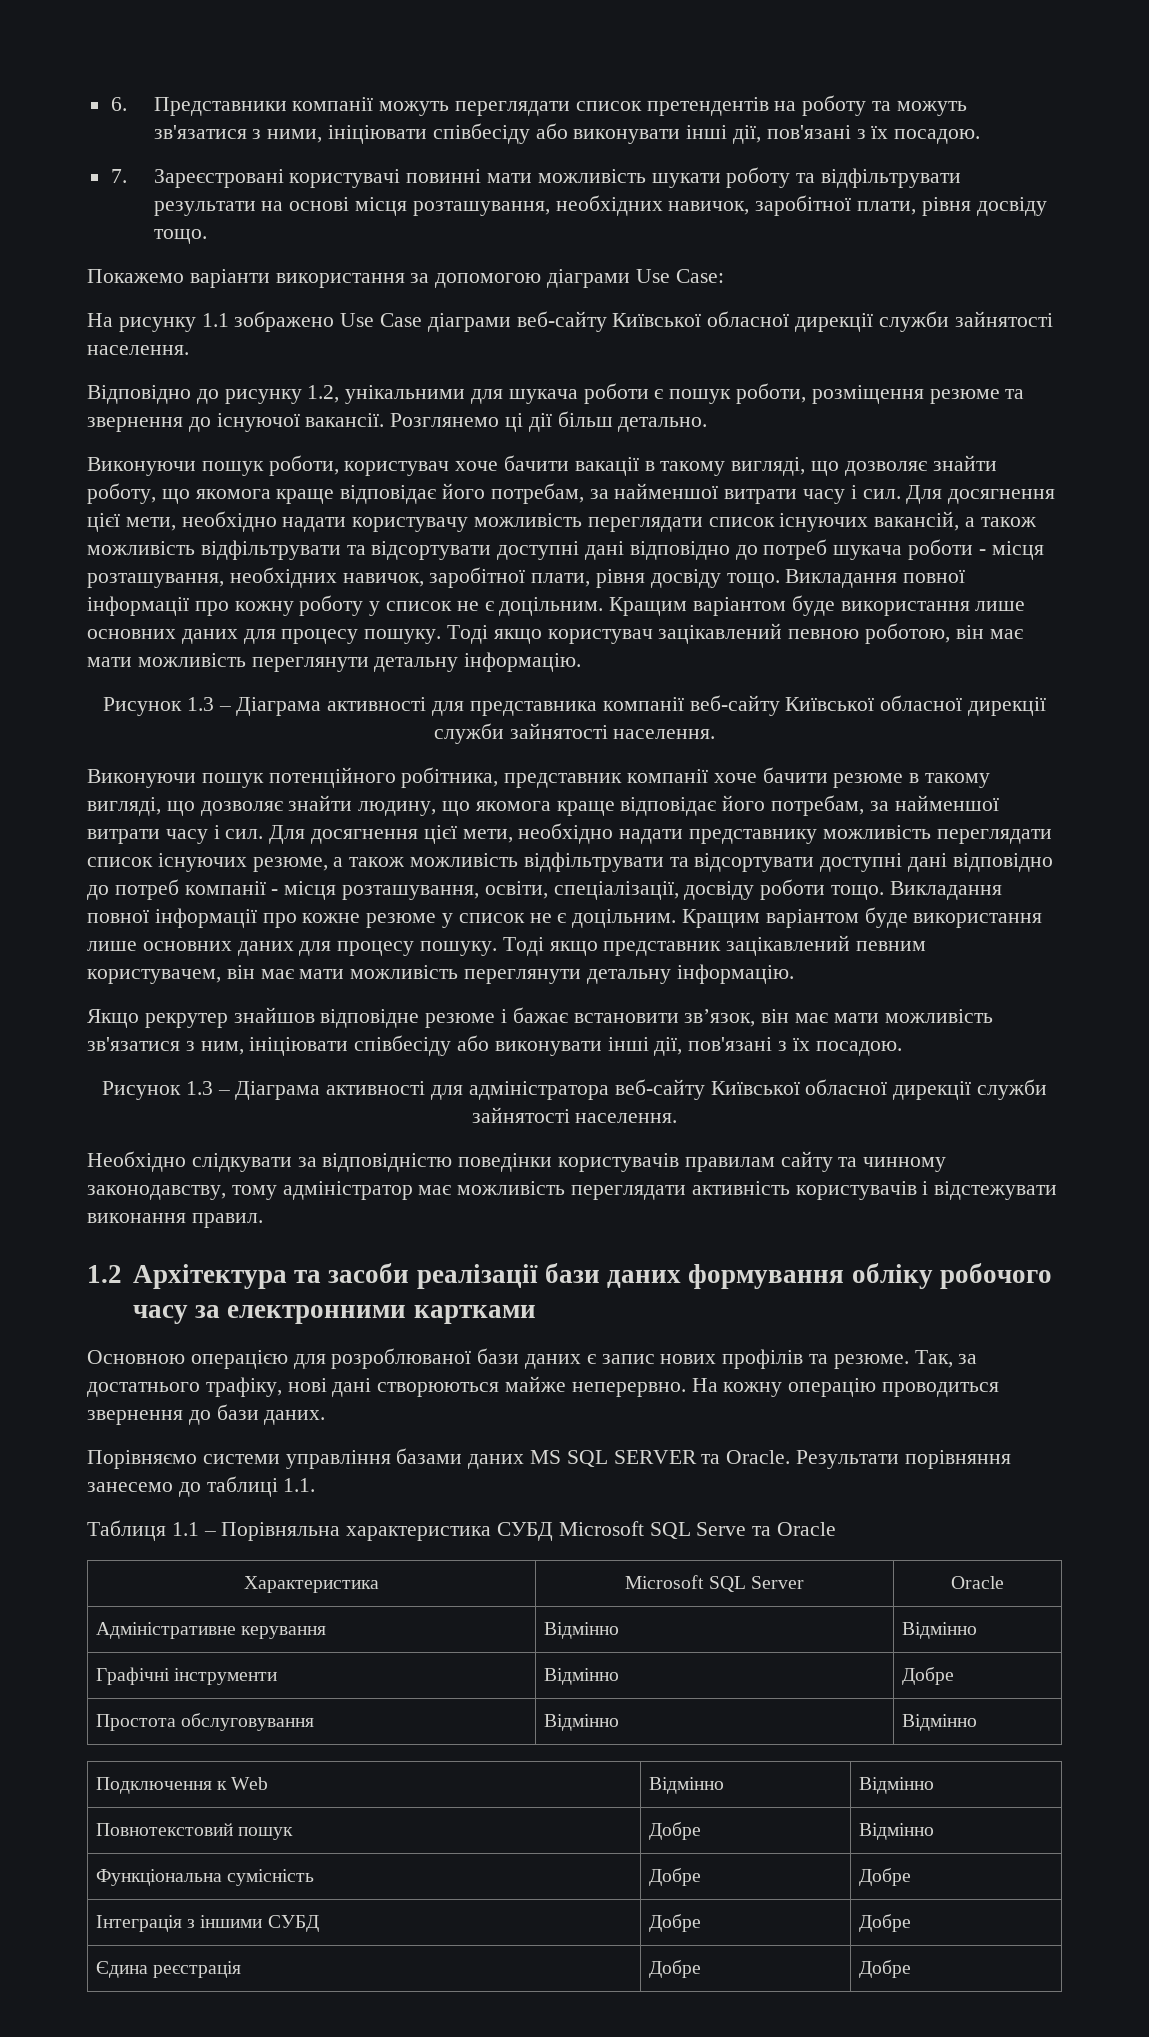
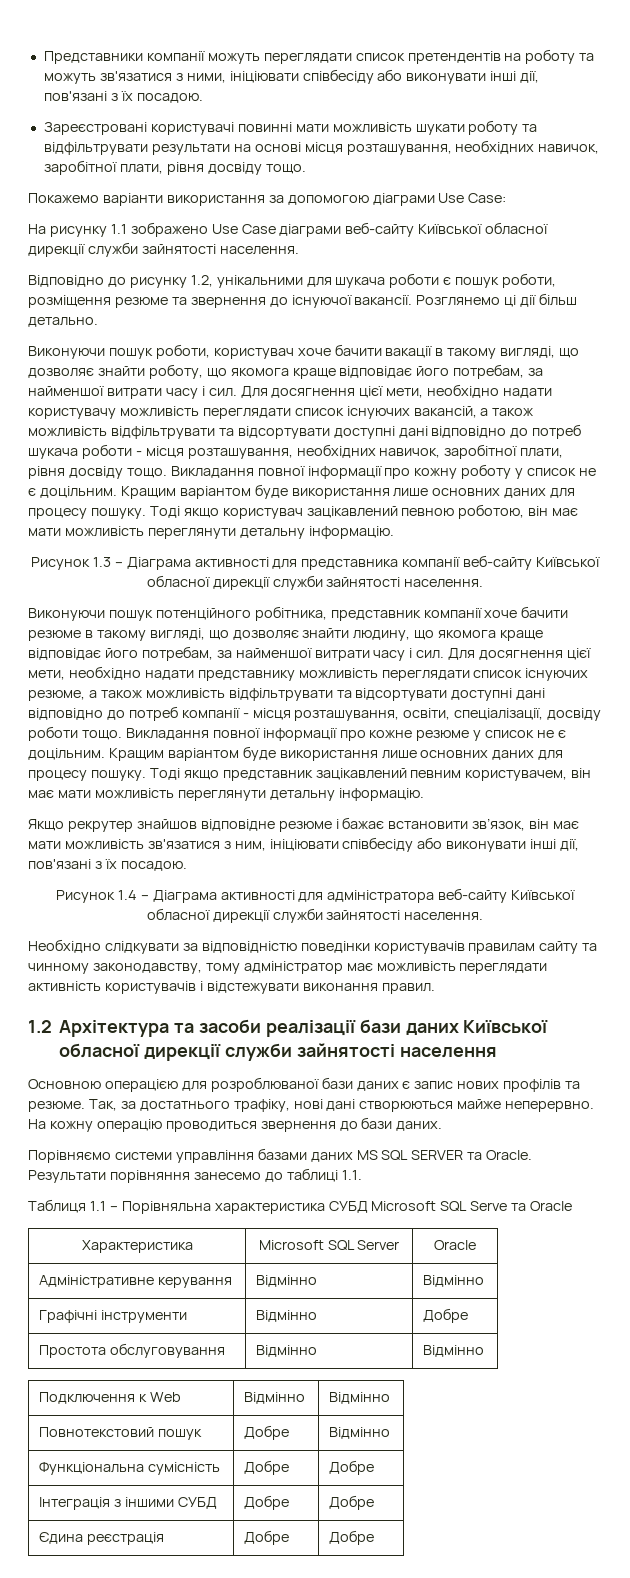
- 6. Представники компанії можуть переглядати список претендентів на роботу та можуть зв'язатися з ними, ініціювати співбесіду або виконувати інші дії, пов'язані з їх посадою.
+ Представники компанії можуть переглядати список претендентів на роботу та можуть зв'язатися з ними, ініціювати співбесіду або виконувати інші дії, пов'язані з їх посадою.
- 7. Зареєстровані користувачі повинні мати можливість шукати роботу та відфільтрувати результати на основі місця розташування, необхідних навичок, заробітної плати, рівня досвіду тощо.
+ Зареєстровані користувачі повинні мати можливість шукати роботу та відфільтрувати результати на основі місця розташування, необхідних навичок, заробітної плати, рівня досвіду тощо.
- Рисунок 1.3 – Діаграма активності для адміністратора веб-сайту Київської обласної дирекції служби зайнятості населення.
+ Рисунок 1.4 – Діаграма активності для адміністратора веб-сайту Київської обласної дирекції служби зайнятості населення.
- 1.2 Архітектура та засоби реалізації бази даних формування обліку робочого часу за електронними картками
+ 1.2 Архітектура та засоби реалізації бази даних Київської обласної дирекції служби зайнятості населення

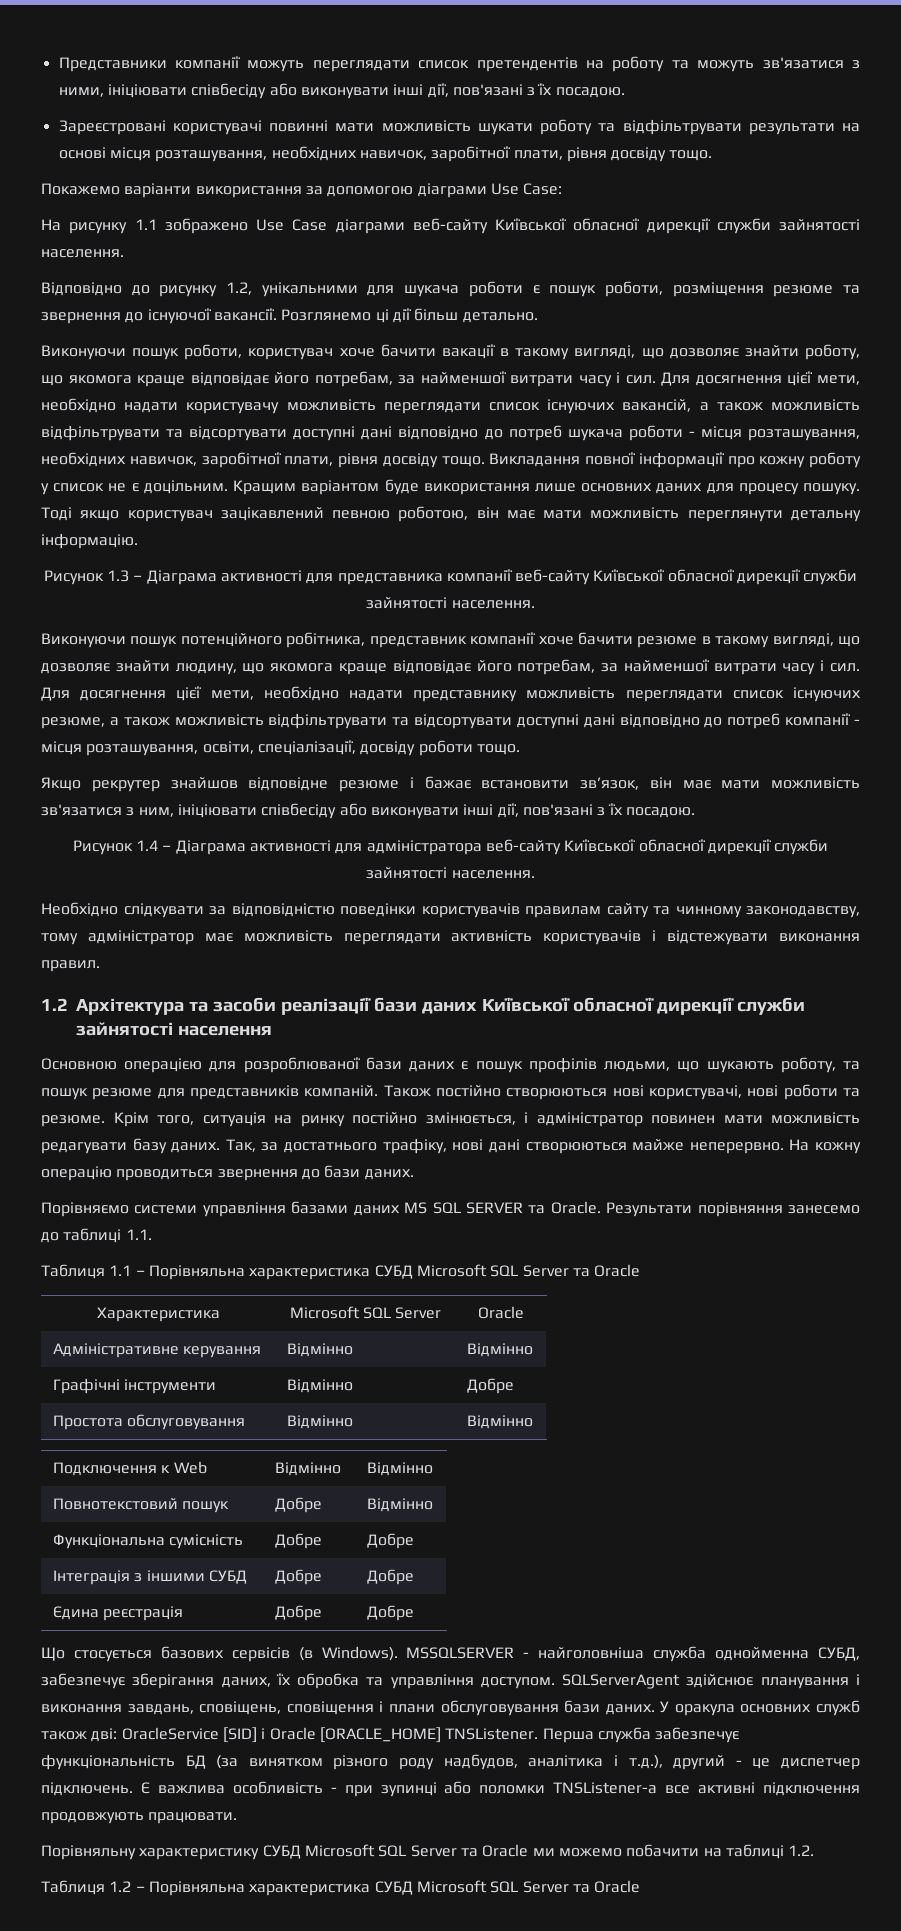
- Викладання повної інформації про кожне резюме у список не є доцільним. Кращим варіантом буде використання лише основних даних для процесу пошуку. Тоді якщо представник зацікавлений певним користувачем, він має мати можливість переглянути детальну інформацію.
- Основною операцією для розроблюваної бази даних є запис нових профілів та резюме.
+ Основною операцією для розроблюваної бази даних є пошук профілів людьми, що шукають роботу, та пошук резюме для представників компаній. Також постійно створюються нові користувачі, нові роботи та резюме. Крім того, ситуація на ринку постійно змінюється, і адміністратор повинен мати можливість редагувати базу даних.
- Таблиця 1.1 – Порівняльна характеристика СУБД Microsoft SQL Serve та Oracle
+ Таблиця 1.1 – Порівняльна характеристика СУБД Microsoft SQL Server та Oracle
+ Що стосується базових сервісів (в Windows). MSSQLSERVER - найголовніша служба однойменна СУБД, забезпечує зберігання даних, їх обробка та управління доступом. SQLServerAgent здійснює планування і виконання завдань, сповіщень, сповіщення і плани обслуговування бази даних. У оракула основних служб також дві: OracleService [SID] і Oracle [ORACLE_HOME] TNSListener. Перша служба забезпечує функціональність БД (за винятком різного роду надбудов, аналітика і т.д.), другий - це диспетчер підключень. Є важлива особливість - при зупинці або поломки TNSListener-а все активні підключення продовжують працювати.
+ Порівняльну характеристику СУБД Microsoft SQL Server та Oracle ми можемо побачити на таблиці 1.2.
+ Таблиця 1.2 – Порівняльна характеристика СУБД Microsoft SQL Server та Oracle

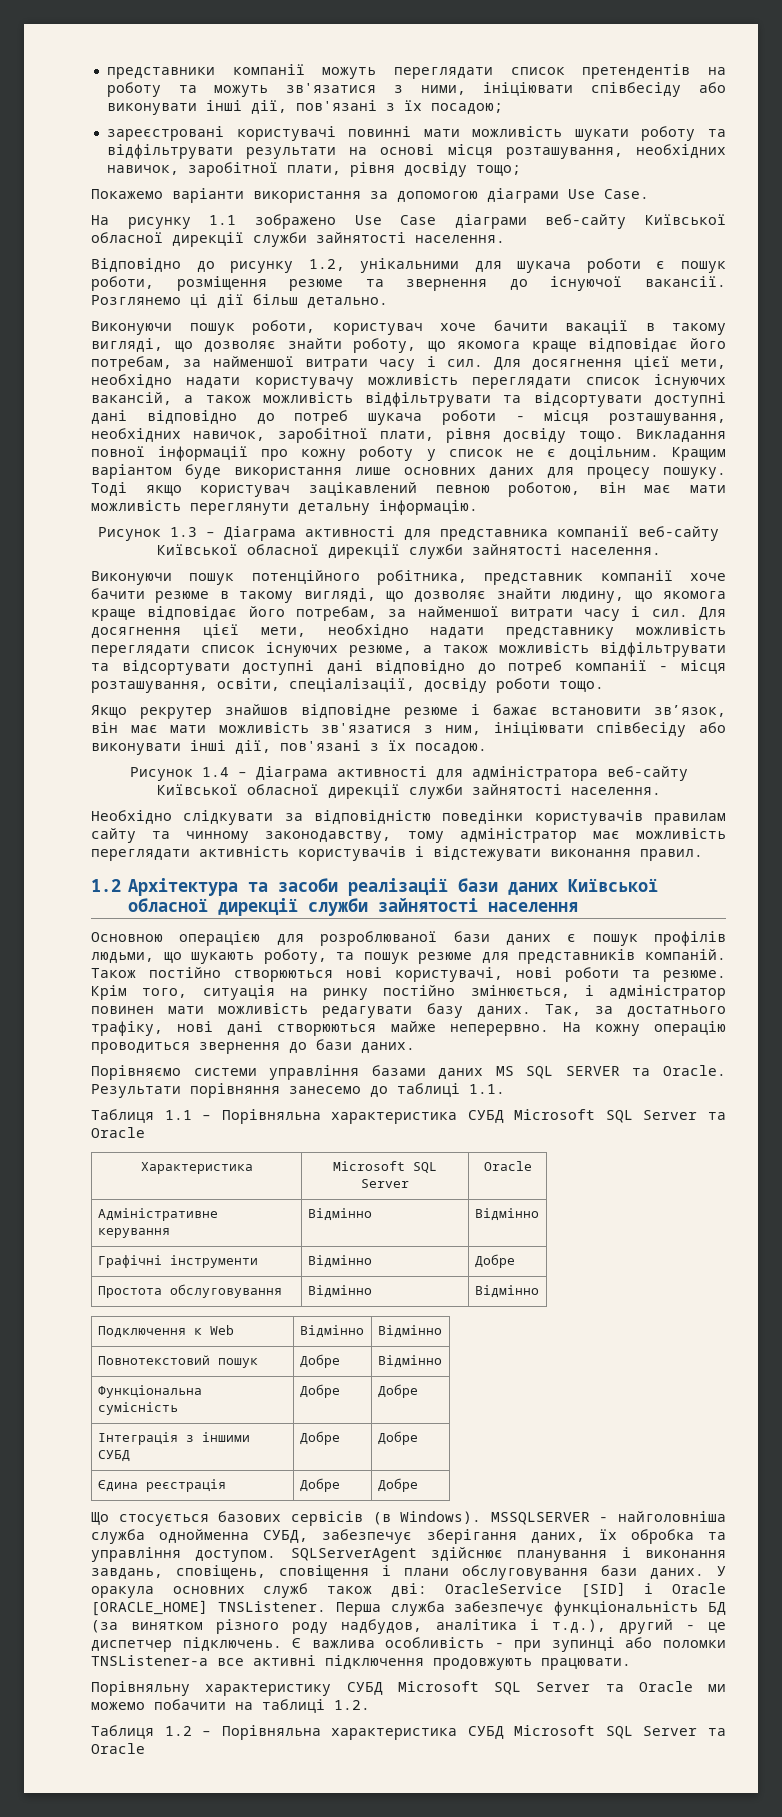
- Представники компанії можуть переглядати список претендентів на роботу та можуть зв'язатися з ними, ініціювати співбесіду або виконувати інші дії, пов'язані з їх посадою.
- Зареєстровані користувачі повинні мати можливість шукати роботу та відфільтрувати результати на основі місця розташування, необхідних навичок, заробітної плати, рівня досвіду тощо.
+ представники компанії можуть переглядати список претендентів на роботу та можуть зв'язатися з ними, ініціювати співбесіду або виконувати інші дії, пов'язані з їх посадою;
+ зареєстровані користувачі повинні мати можливість шукати роботу та відфільтрувати результати на основі місця розташування, необхідних навичок, заробітної плати, рівня досвіду тощо;
- Покажемо варіанти використання за допомогою діаграми Use Case:
+ Покажемо варіанти використання за допомогою діаграми Use Case.

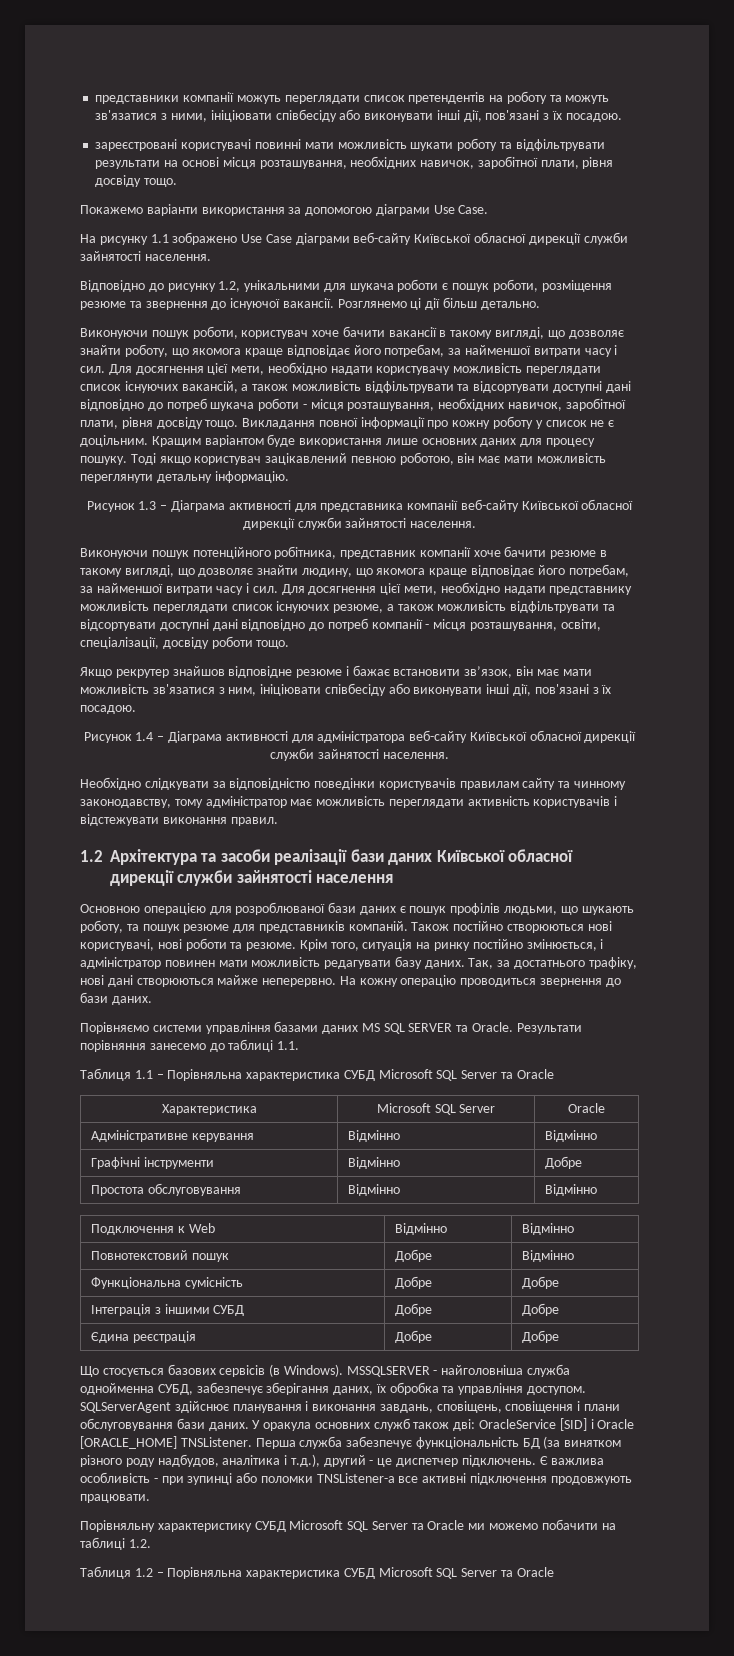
- представники компанії можуть переглядати список претендентів на роботу та можуть зв'язатися з ними, ініціювати співбесіду або виконувати інші дії, пов'язані з їх посадою;
+ представники компанії можуть переглядати список претендентів на роботу та можуть зв'язатися з ними, ініціювати співбесіду або виконувати інші дії, пов'язані з їх посадою.
- зареєстровані користувачі повинні мати можливість шукати роботу та відфільтрувати результати на основі місця розташування, необхідних навичок, заробітної плати, рівня досвіду тощо;
+ зареєстровані користувачі повинні мати можливість шукати роботу та відфільтрувати результати на основі місця розташування, необхідних навичок, заробітної плати, рівня досвіду тощо.
- Виконуючи пошук роботи, користувач хоче бачити вакації в такому вигляді, що дозволяє знайти роботу, що якомога краще відповідає його потребам, за найменшої витрати часу і сил.
+ Виконуючи пошук роботи, користувач хоче бачити вакансії в такому вигляді, що дозволяє знайти роботу, що якомога краще відповідає його потребам, за найменшої витрати часу і сил.

